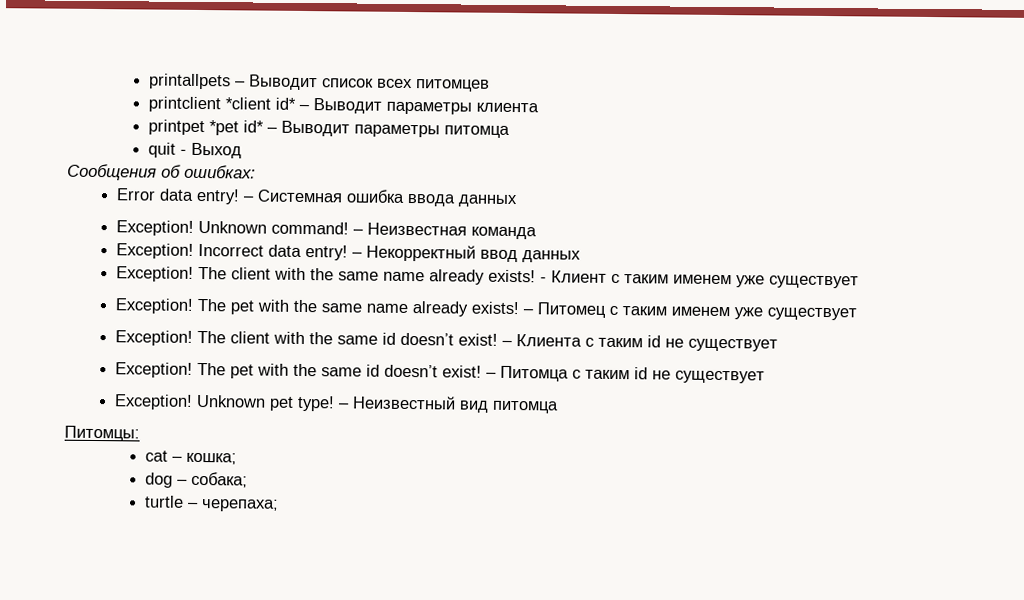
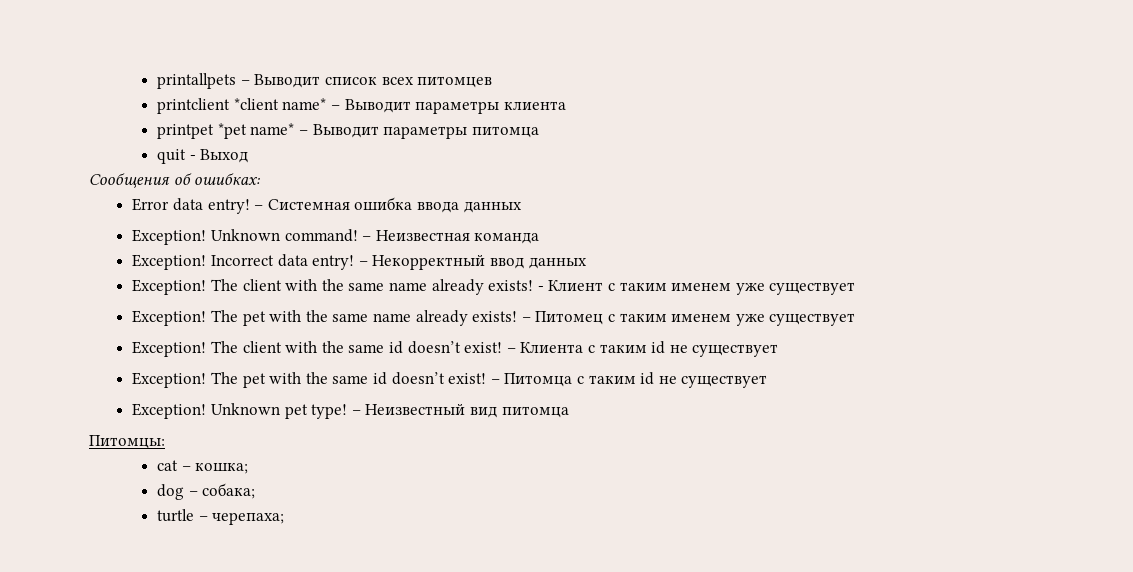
- printclient *client id* – Выводит параметры клиента
+ printclient *client name* – Выводит параметры клиента
- printpet *pet id* – Выводит параметры питомца
+ printpet *pet name* – Выводит параметры питомца

